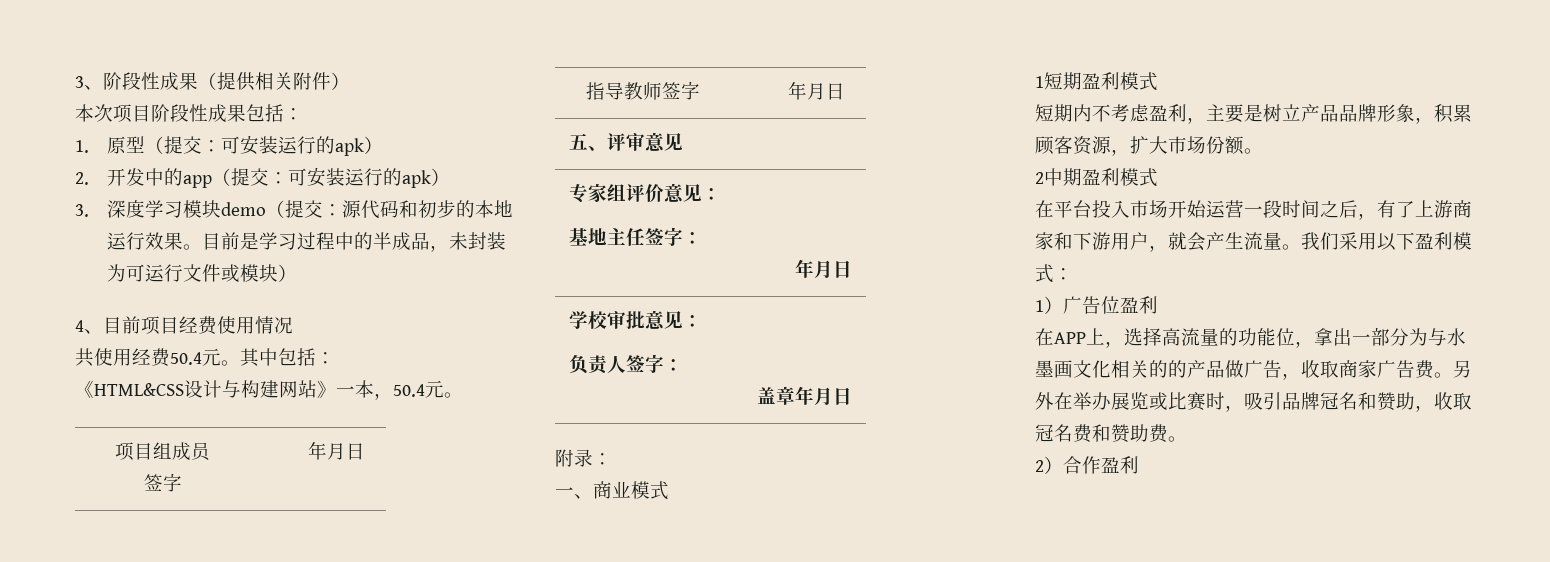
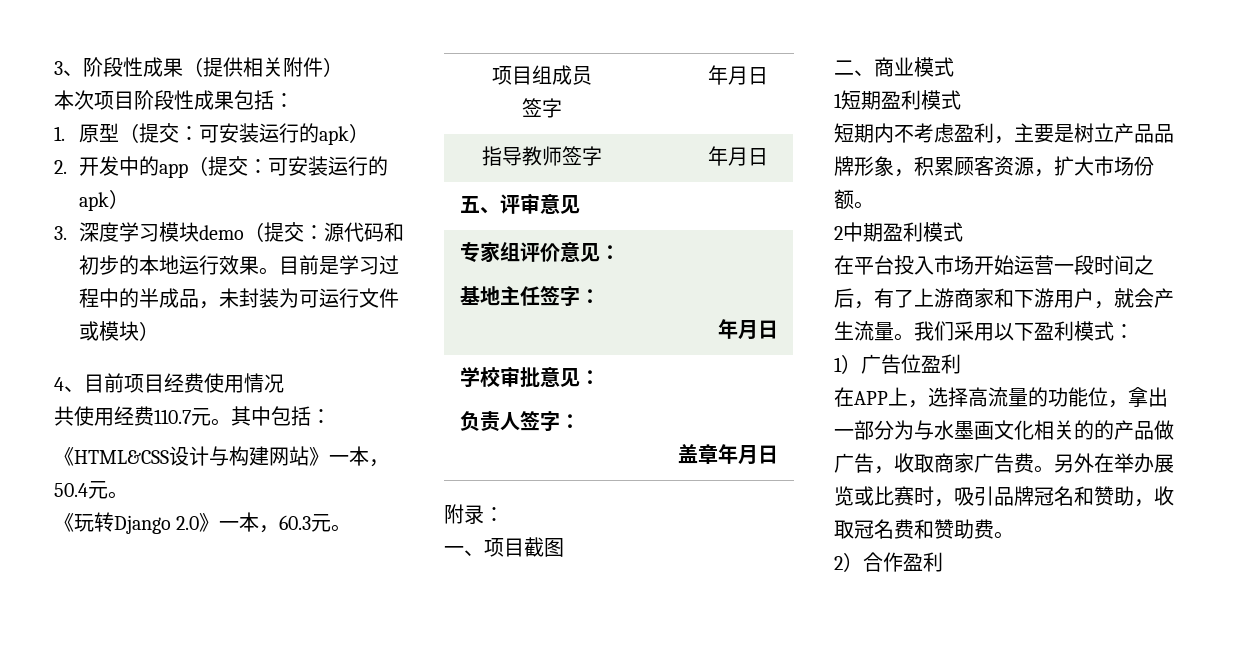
- 共使用经费50.4元。
+ 共使用经费110.7元。
+ 《玩转Django 2.0》一本，60.3元。
- 一、商业模式
+ 一、项目截图
+ 二、商业模式

